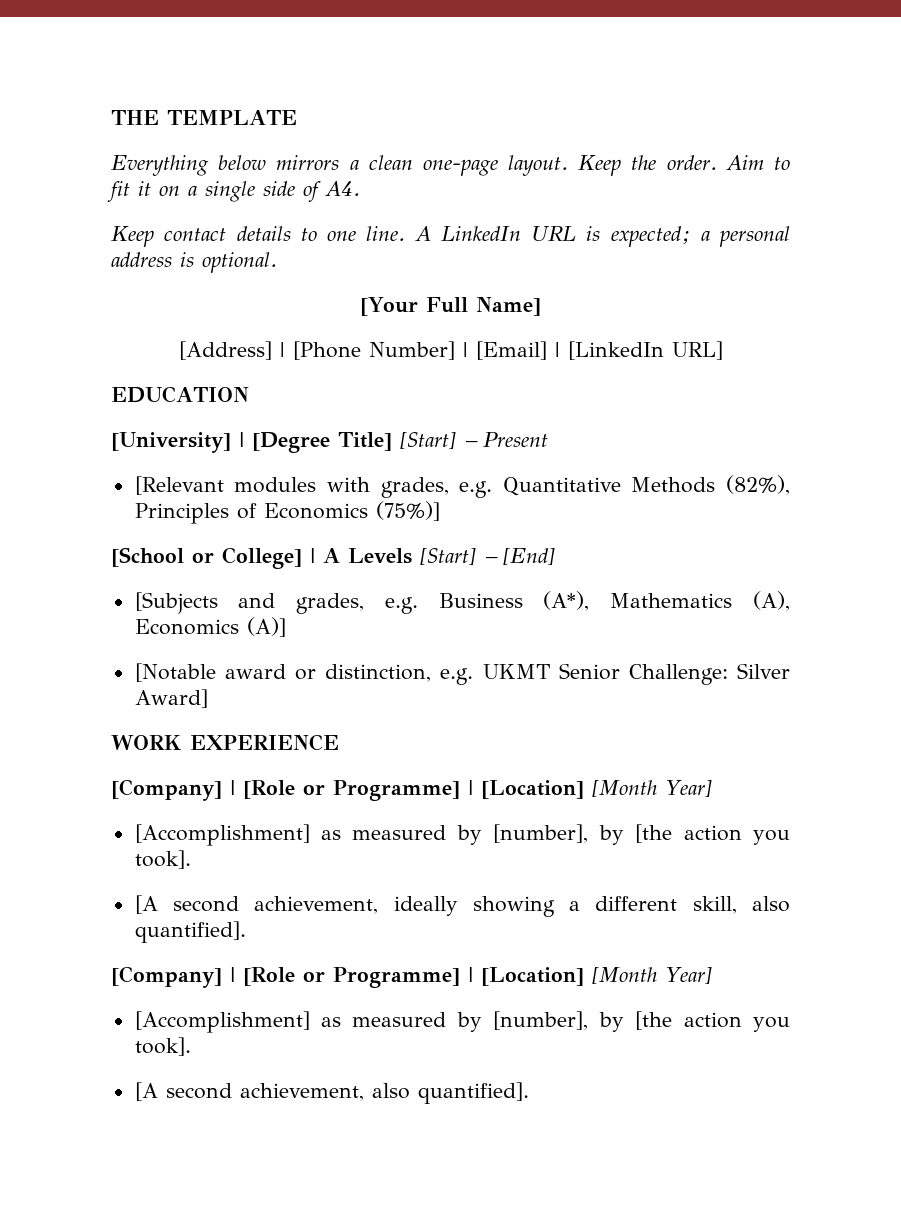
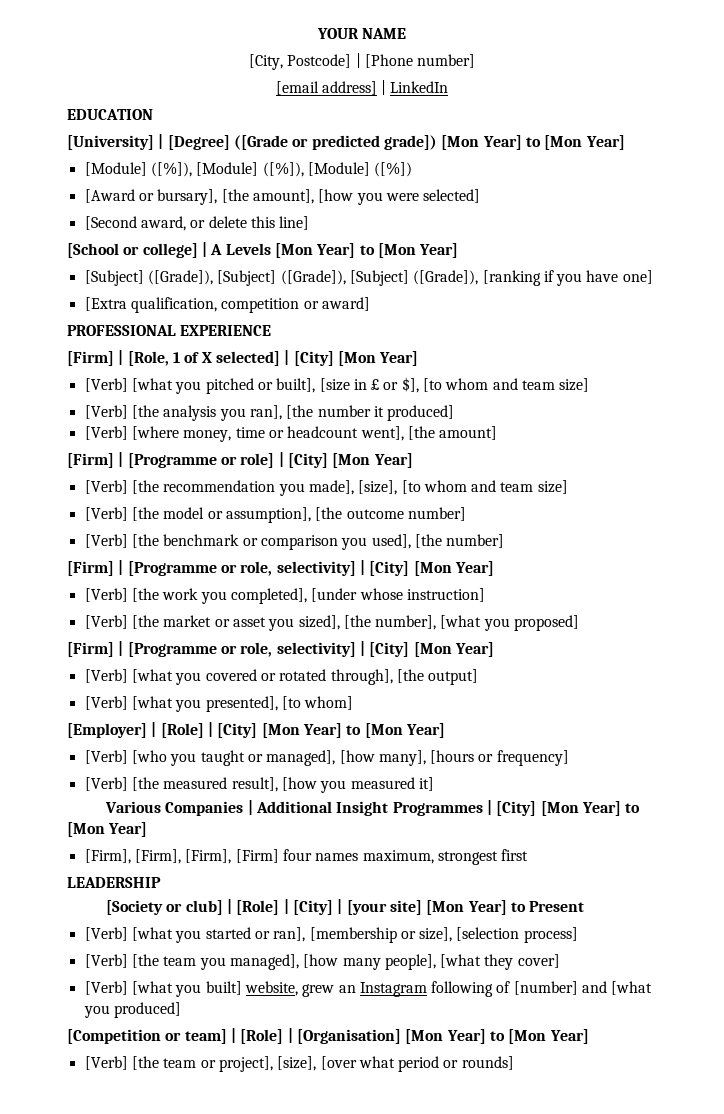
- THE TEMPLATE
- Everything below mirrors a clean one-page layout. Keep the order. Aim to fit it on a single side of A4.
- Keep contact details to one line. A LinkedIn URL is expected; a personal address is optional.
- [Your Full Name]
- [Address] | [Phone Number] | [Email] | [LinkedIn URL]
+ YOUR NAME
+ [City, Postcode] | [Phone number]
+ [email address] | LinkedIn
  EDUCATION
- [University] | [Degree Title] [Start] – Present
- [Relevant modules with grades, e.g. Quantitative Methods (82%), Principles of Economics (75%)]
+ [University] | [Degree] ([Grade or predicted grade]) [Mon Year] to [Mon Year]
+ [Module] ([%]), [Module] ([%]), [Module] ([%])
+ [Award or bursary], [the amount], [how you were selected]
+ [Second award, or delete this line]
- [School or College] | A Levels [Start] – [End]
- [Subjects and grades, e.g. Business (A*), Mathematics (A), Economics (A)]
- [Notable award or distinction, e.g. UKMT Senior Challenge: Silver Award]
- WORK EXPERIENCE
- [Company] | [Role or Programme] | [Location] [Month Year]
- [Accomplishment] as measured by [number], by [the action you took].
- [A second achievement, ideally showing a different skill, also quantified].
- [Company] | [Role or Programme] | [Location] [Month Year]
- [Accomplishment] as measured by [number], by [the action you took].
- [A second achievement, also quantified].
+ [School or college] | A Levels [Mon Year] to [Mon Year]
+ [Subject] ([Grade]), [Subject] ([Grade]), [Subject] ([Grade]), [ranking if you have one]
+ [Extra qualification, competition or award]
+ PROFESSIONAL EXPERIENCE
+ [Firm] | [Role, 1 of X selected] | [City] [Mon Year]
+ [Verb] [what you pitched or built], [size in £ or $], [to whom and team size]
+ [Verb] [the analysis you ran], [the number it produced]
+ [Verb] [where money, time or headcount went], [the amount]
+ [Firm] | [Programme or role] | [City] [Mon Year]
+ [Verb] [the recommendation you made], [size], [to whom and team size]
+ [Verb] [the model or assumption], [the outcome number]
+ [Verb] [the benchmark or comparison you used], [the number]
+ [Firm] | [Programme or role, selectivity] | [City] [Mon Year]
+ [Verb] [the work you completed], [under whose instruction]
+ [Verb] [the market or asset you sized], [the number], [what you proposed]
+ [Firm] | [Programme or role, selectivity] | [City] [Mon Year]
+ [Verb] [what you covered or rotated through], [the output]
+ [Verb] [what you presented], [to whom]
+ [Employer] | [Role] | [City] [Mon Year] to [Mon Year]
+ [Verb] [who you taught or managed], [how many], [hours or frequency]
+ [Verb] [the measured result], [how you measured it]
+ Various Companies | Additional Insight Programmes | [City] [Mon Year] to [Mon Year]
+ [Firm], [Firm], [Firm], [Firm] four names maximum, strongest first
+ LEADERSHIP
+ [Society or club] | [Role] | [City] | [your site] [Mon Year] to Present
+ [Verb] [what you started or ran], [membership or size], [selection process]
+ [Verb] [the team you managed], [how many people], [what they cover]
+ [Verb] [what you built] website, grew an Instagram following of [number] and [what you produced]
+ [Competition or team] | [Role] | [Organisation] [Mon Year] to [Mon Year]
+ [Verb] [the team or project], [size], [over what period or rounds]

